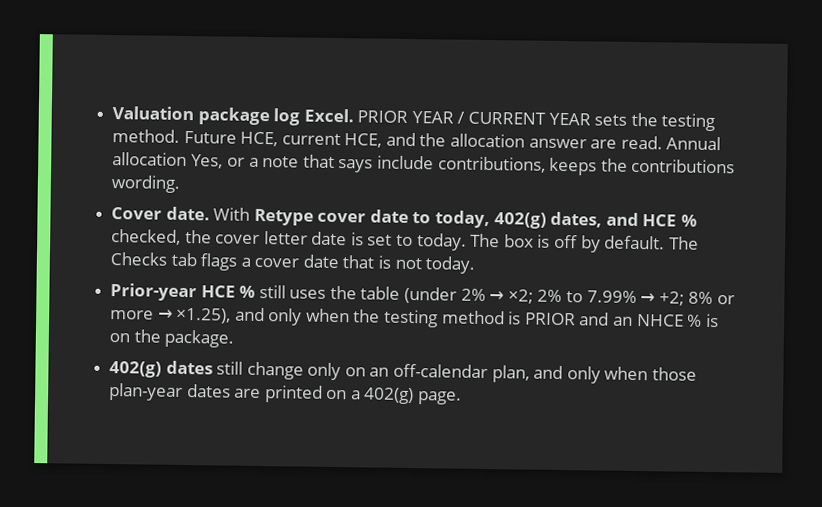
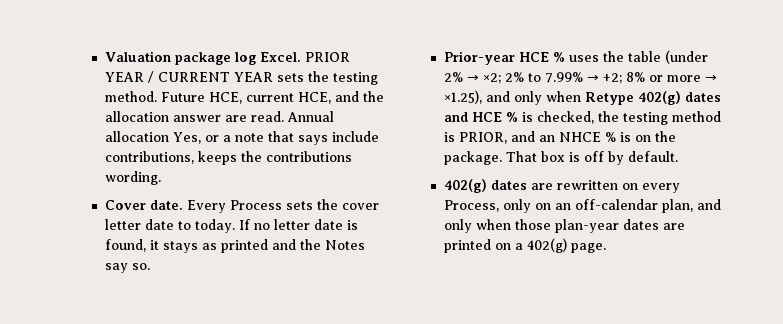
- With Retype cover date to today, 402(g) dates, and HCE % checked, the cover letter date is set to today. The box is off by default. The Checks tab flags a cover date that is not today.
+ Every Process sets the cover letter date to today. If no letter date is found, it stays as printed and the Notes say so.
- Prior-year HCE % still uses the table (under 2% → ×2; 2% to 7.99% → +2; 8% or more → ×1.25), and only when the testing method is PRIOR and an NHCE % is on the package.
- 402(g) dates still change only on an off-calendar plan, and only when those plan-year dates are printed on a 402(g) page.
+ Prior-year HCE % uses the table (under 2% → ×2; 2% to 7.99% → +2; 8% or more → ×1.25), and only when Retype 402(g) dates and HCE % is checked, the testing method is PRIOR, and an NHCE % is on the package. That box is off by default.
+ 402(g) dates are rewritten on every Process, only on an off-calendar plan, and only when those plan-year dates are printed on a 402(g) page.

